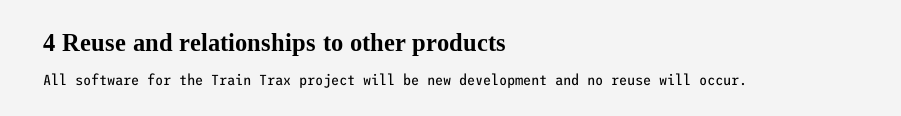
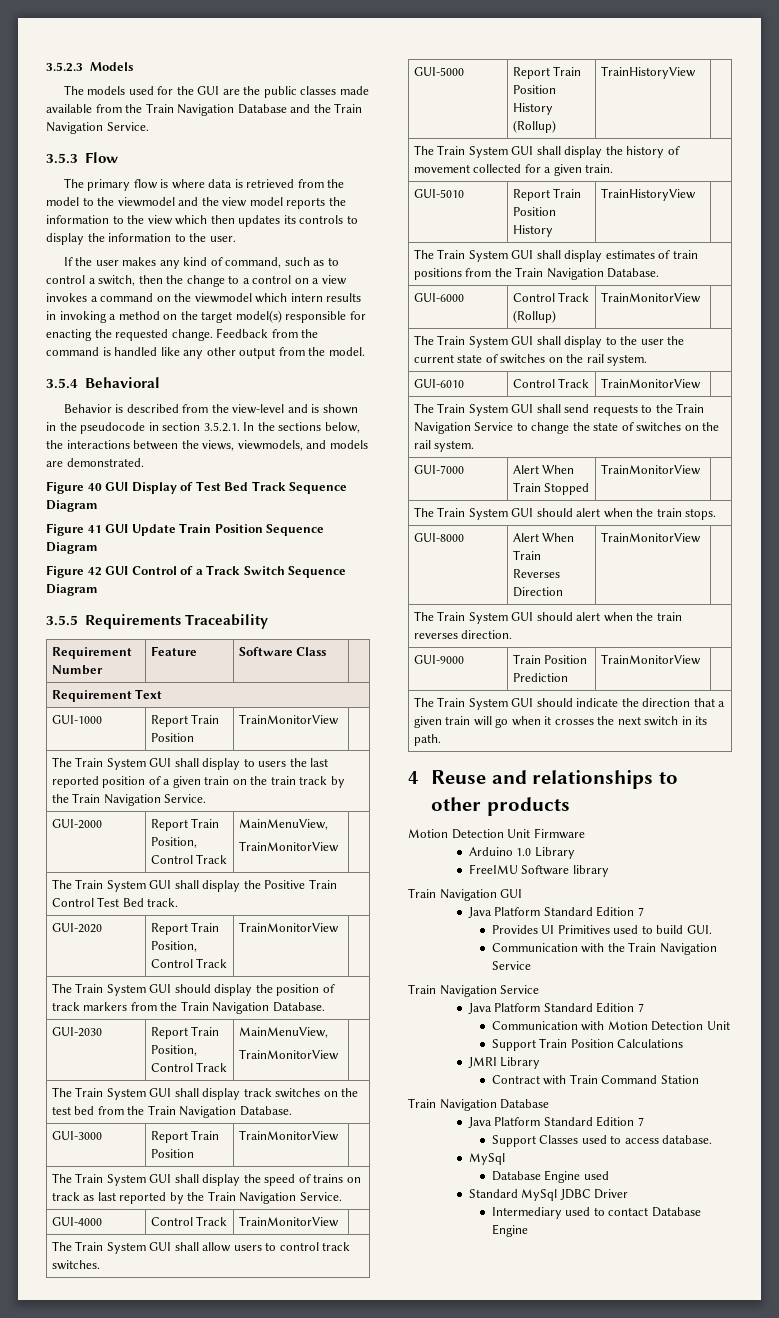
+ 3.5.2.3 Models
+ The models used for the GUI are the public classes made available from the Train Navigation Database and the Train Navigation Service.
+ 3.5.3 Flow
+ The primary flow is where data is retrieved from the model to the viewmodel and the view model reports the information to the view which then updates its controls to display the information to the user.
+ If the user makes any kind of command, such as to control a switch, then the change to a control on a view invokes a command on the viewmodel which intern results in invoking a method on the target model(s) responsible for enacting the requested change. Feedback from the command is handled like any other output from the model.
+ 3.5.4 Behavioral
+ Behavior is described from the view-level and is shown in the pseudocode in section 3.5.2.1. In the sections below, the interactions between the views, viewmodels, and models are demonstrated.
+ Figure 40 GUI Display of Test Bed Track Sequence Diagram
+ Figure 41 GUI Update Train Position Sequence Diagram
+ Figure 42 GUI Control of a Track Switch Sequence Diagram
+ 3.5.5 Requirements Traceability
+ Requirement Number | Feature | Software Class |
+ Requirement Text
+ GUI-1000 | Report Train Position | TrainMonitorView |
+ The Train System GUI shall display to users the last reported position of a given train on the train track by the Train Navigation Service.
+ GUI-2000 | Report Train Position, Control Track | MainMenuView,
+ TrainMonitorView |
+ The Train System GUI shall display the Positive Train Control Test Bed track.
+ GUI-2020 | Report Train Position, Control Track | TrainMonitorView |
+ The Train System GUI should display the position of track markers from the Train Navigation Database.
+ GUI-2030 | Report Train Position, Control Track | MainMenuView,
+ TrainMonitorView |
+ The Train System GUI shall display track switches on the test bed from the Train Navigation Database.
+ GUI-3000 | Report Train Position | TrainMonitorView |
+ The Train System GUI shall display the speed of trains on track as last reported by the Train Navigation Service.
+ GUI-4000 | Control Track | TrainMonitorView |
+ The Train System GUI shall allow users to control track switches.
+ GUI-5000 | Report Train Position History (Rollup) | TrainHistoryView |
+ The Train System GUI shall display the history of movement collected for a given train.
+ GUI-5010 | Report Train Position History | TrainHistoryView |
+ The Train System GUI shall display estimates of train positions from the Train Navigation Database.
+ GUI-6000 | Control Track (Rollup) | TrainMonitorView |
+ The Train System GUI shall display to the user the current state of switches on the rail system.
+ GUI-6010 | Control Track | TrainMonitorView |
+ The Train System GUI shall send requests to the Train Navigation Service to change the state of switches on the rail system.
+ GUI-7000 | Alert When Train Stopped | TrainMonitorView |
+ The Train System GUI should alert when the train stops.
+ GUI-8000 | Alert When Train Reverses Direction | TrainMonitorView |
+ The Train System GUI should alert when the train reverses direction.
+ GUI-9000 | Train Position Prediction | TrainMonitorView |
+ The Train System GUI should indicate the direction that a given train will go when it crosses the next switch in its path.
- All software for the Train Trax project will be new development and no reuse will occur.
+ Motion Detection Unit Firmware
+ Arduino 1.0 Library
+ FreeIMU Software library
+ Train Navigation GUI
+ Java Platform Standard Edition 7
+ Provides UI Primitives used to build GUI.
+ Communication with the Train Navigation Service
+ Train Navigation Service
+ Java Platform Standard Edition 7
+ Communication with Motion Detection Unit
+ Support Train Position Calculations
+ JMRI Library
+ Contract with Train Command Station
+ Train Navigation Database
+ Java Platform Standard Edition 7
+ Support Classes used to access database.
+ MySql
+ Database Engine used
+ Standard MySql JDBC Driver
+ Intermediary used to contact Database Engine

